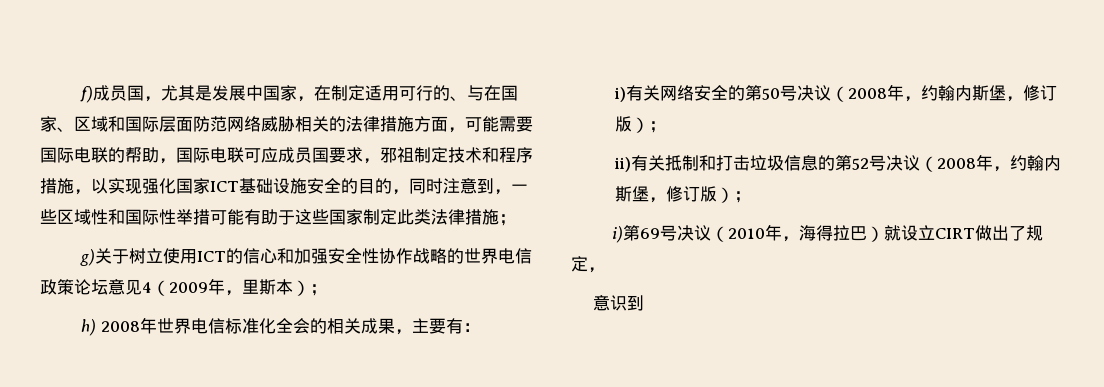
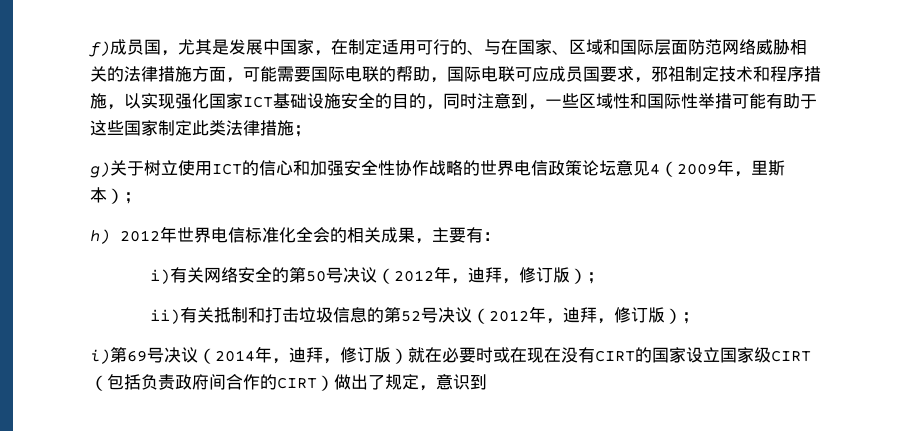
- h) 2008年世界电信标准化全会的相关成果，主要有：
+ h) 2012年世界电信标准化全会的相关成果，主要有：
- i)有关网络安全的第50号决议（2008年，约翰内斯堡，修订版）；
+ i)有关网络安全的第50号决议（2012年，迪拜，修订版）；
- ii)有关抵制和打击垃圾信息的第52号决议（2008年，约翰内斯堡，修订版）；
+ ii)有关抵制和打击垃圾信息的第52号决议（2012年，迪拜，修订版）；
- i)第69号决议（2010年，海得拉巴）就设立CIRT做出了规定，
- 意识到
+ i)第69号决议（2014年，迪拜，修订版）就在必要时或在现在没有CIRT的国家设立国家级CIRT（包括负责政府间合作的CIRT）做出了规定，意识到

